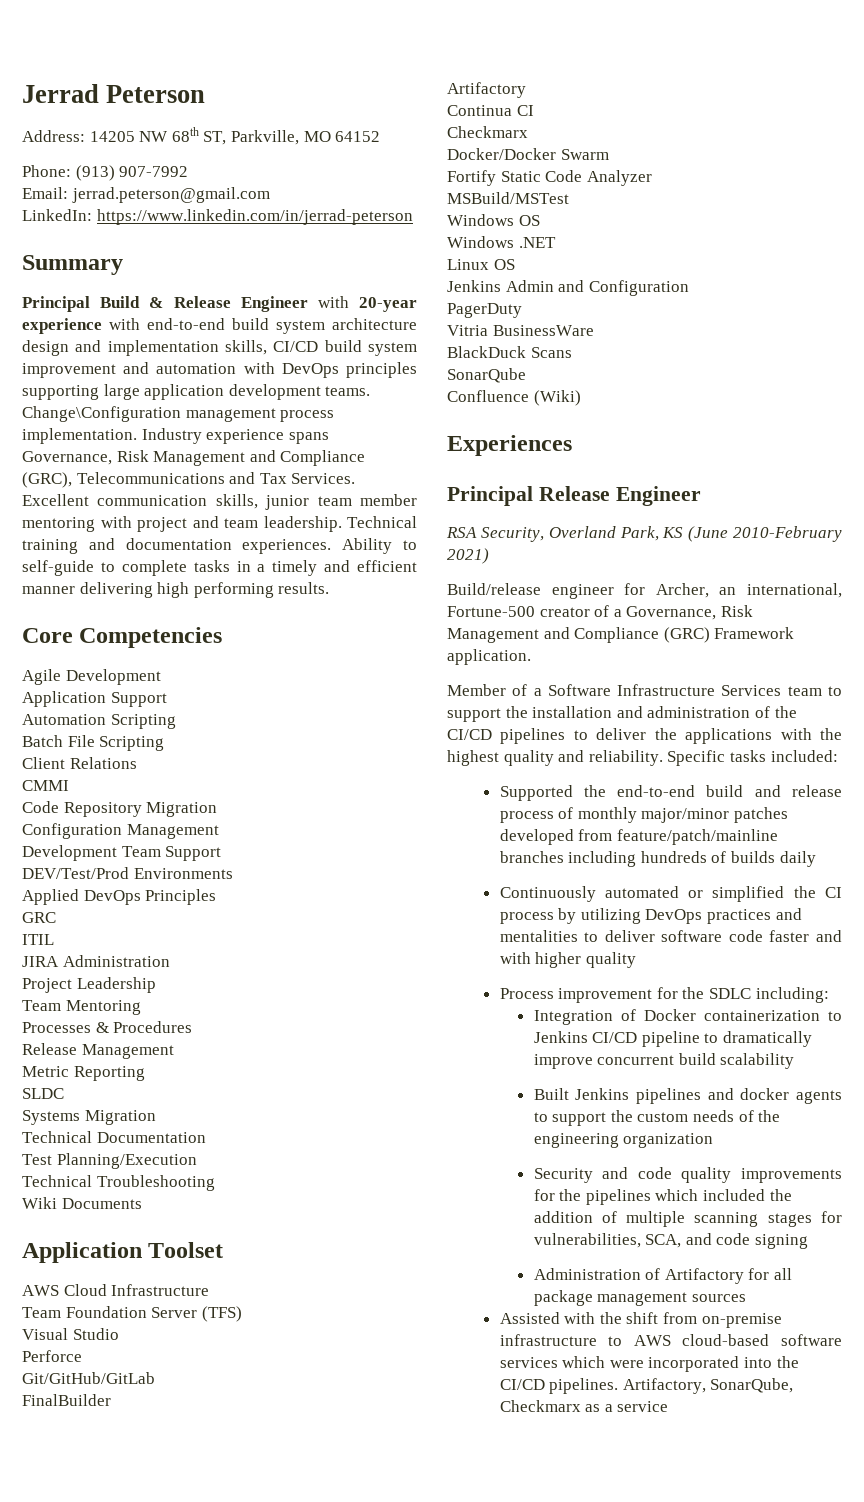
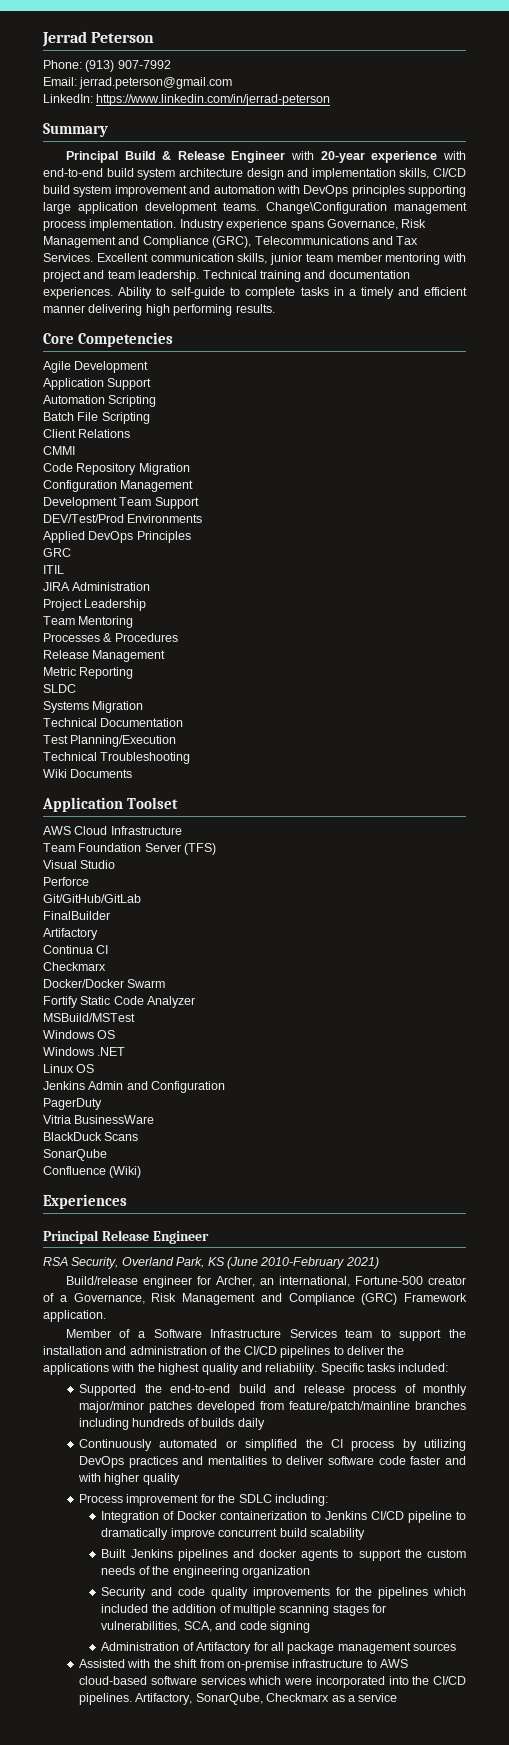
- Address: 14205 NW 68th ST, Parkville, MO 64152

